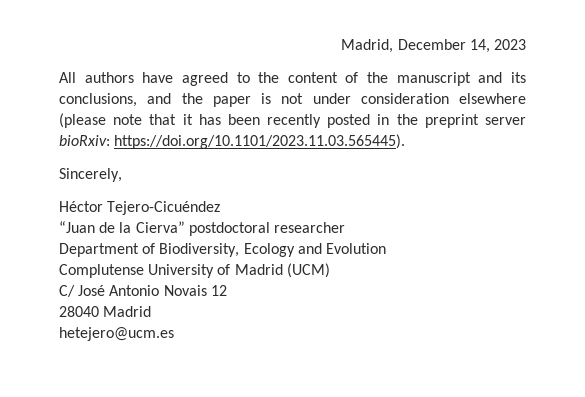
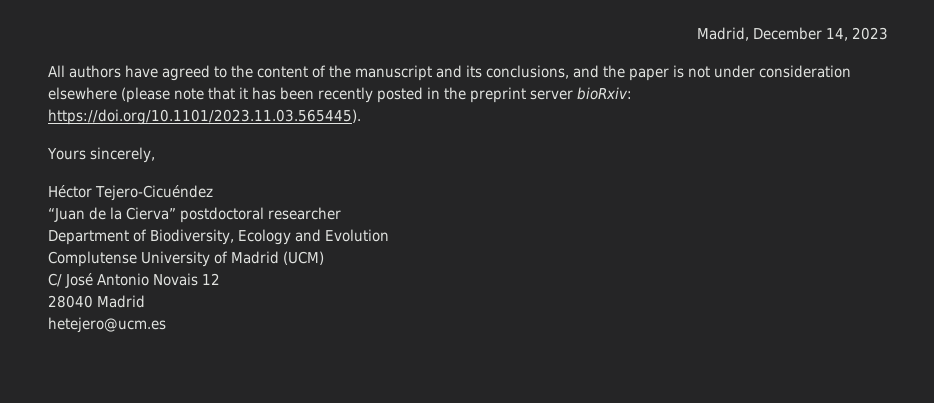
- Sincerely,
+ Yours sincerely,

